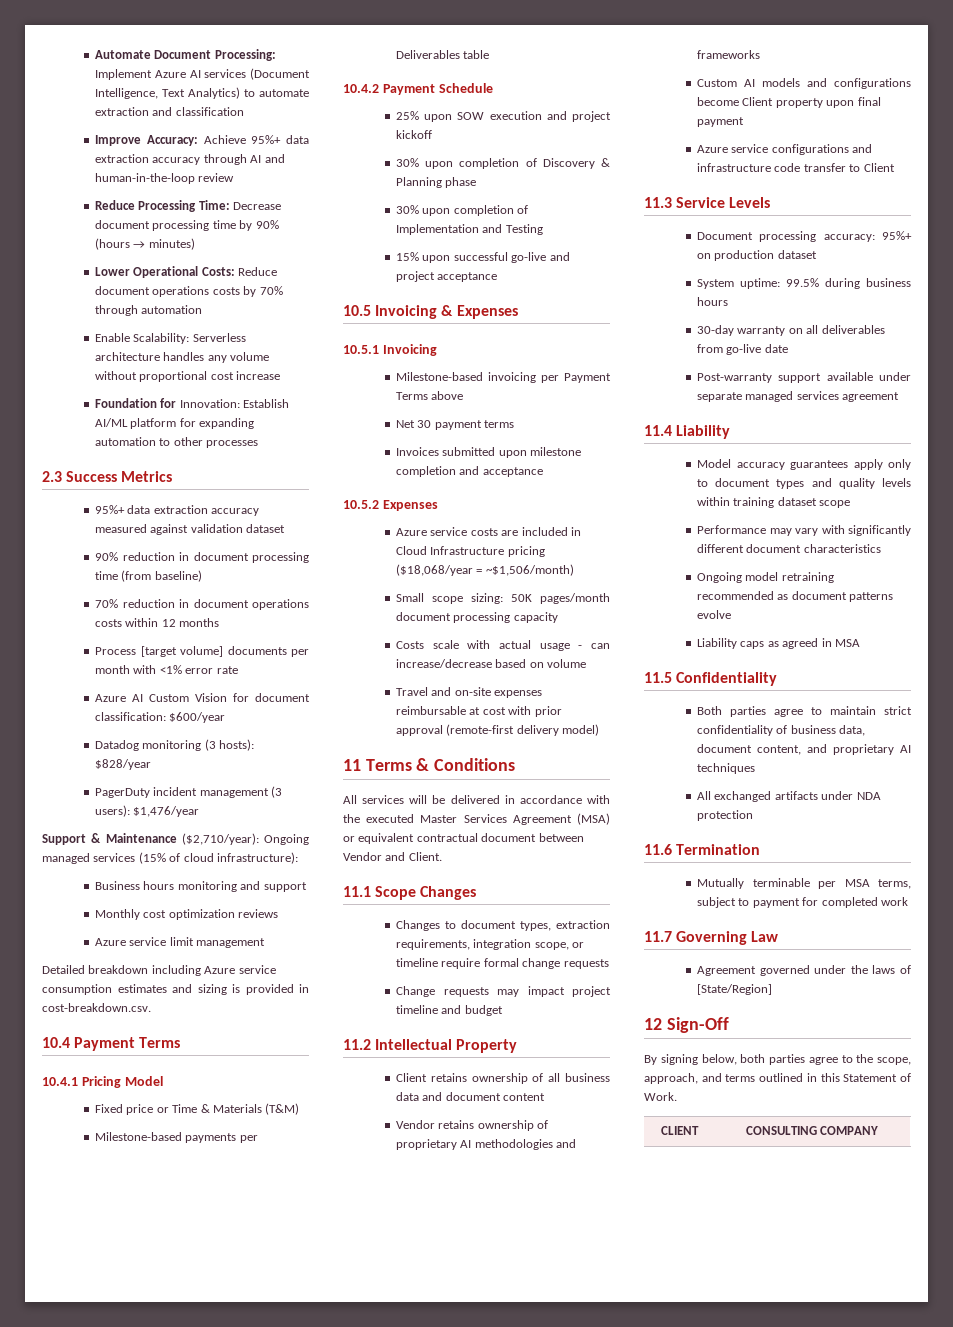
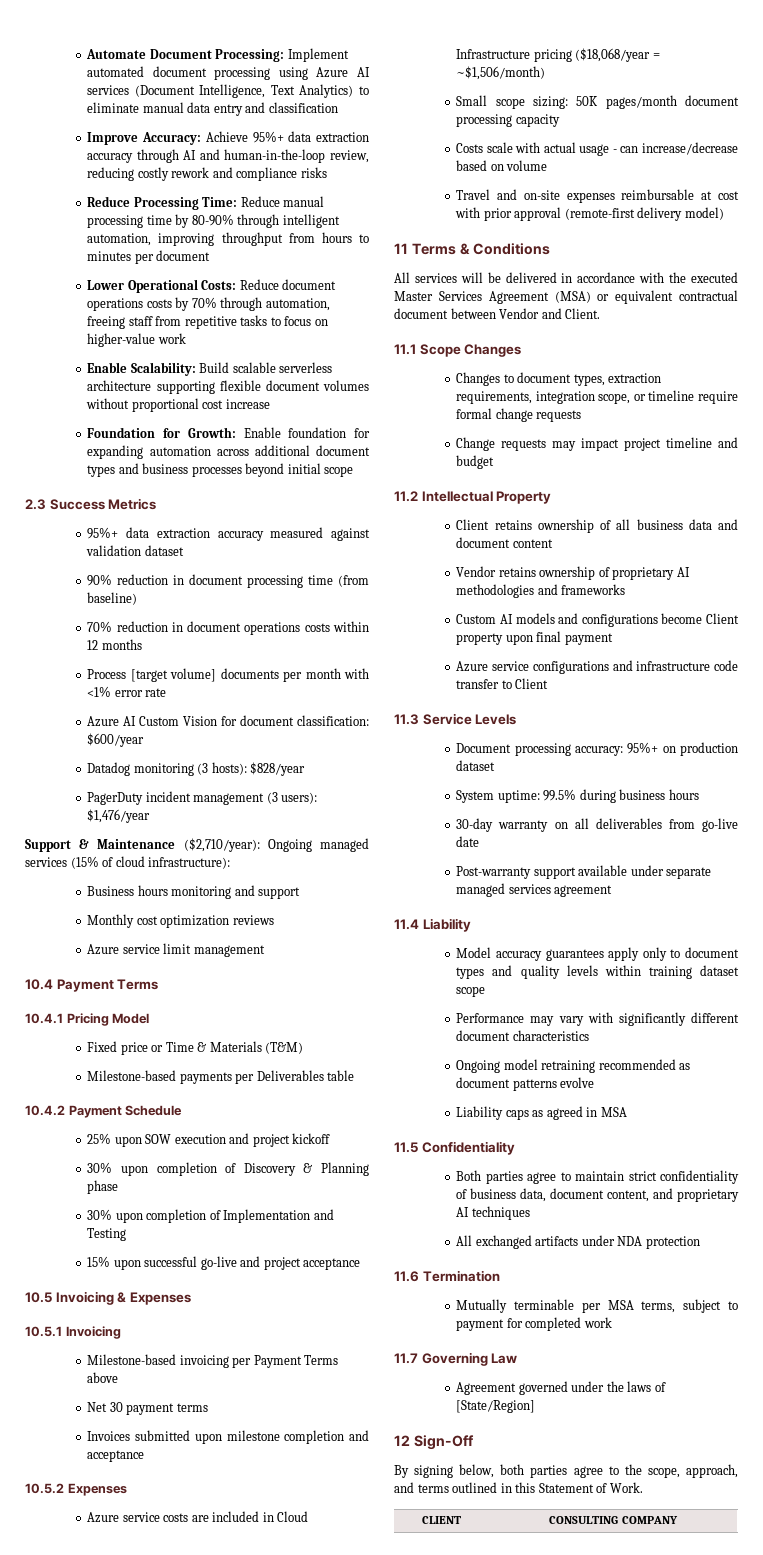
- Automate Document Processing: Implement Azure AI services (Document Intelligence, Text Analytics) to automate extraction and classification
+ Automate Document Processing: Implement automated document processing using Azure AI services (Document Intelligence, Text Analytics) to eliminate manual data entry and classification
- Improve Accuracy: Achieve 95%+ data extraction accuracy through AI and human-in-the-loop review
+ Improve Accuracy: Achieve 95%+ data extraction accuracy through AI and human-in-the-loop review, reducing costly rework and compliance risks
- Reduce Processing Time: Decrease document processing time by 90% (hours → minutes)
+ Reduce Processing Time: Reduce manual processing time by 80-90% through intelligent automation, improving throughput from hours to minutes per document
- Lower Operational Costs: Reduce document operations costs by 70% through automation
- Enable Scalability: Serverless architecture handles any volume without proportional cost increase
+ Lower Operational Costs: Reduce document operations costs by 70% through automation, freeing staff from repetitive tasks to focus on higher-value work
+ Enable Scalability: Build scalable serverless architecture supporting flexible document volumes without proportional cost increase
- Foundation for Innovation: Establish AI/ML platform for expanding automation to other processes
+ Foundation for Growth: Enable foundation for expanding automation across additional document types and business processes beyond initial scope
- Detailed breakdown including Azure service consumption estimates and sizing is provided in cost-breakdown.csv.

